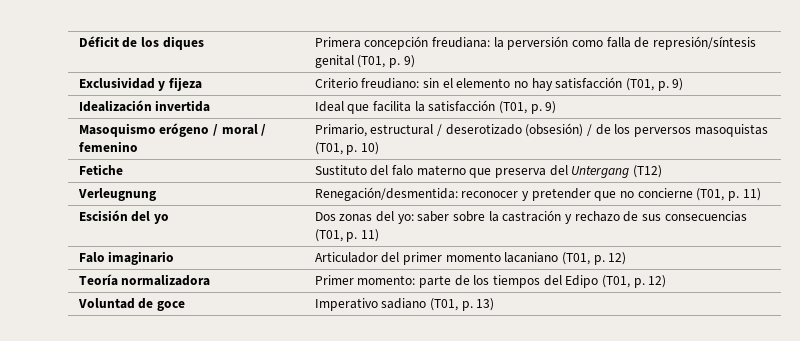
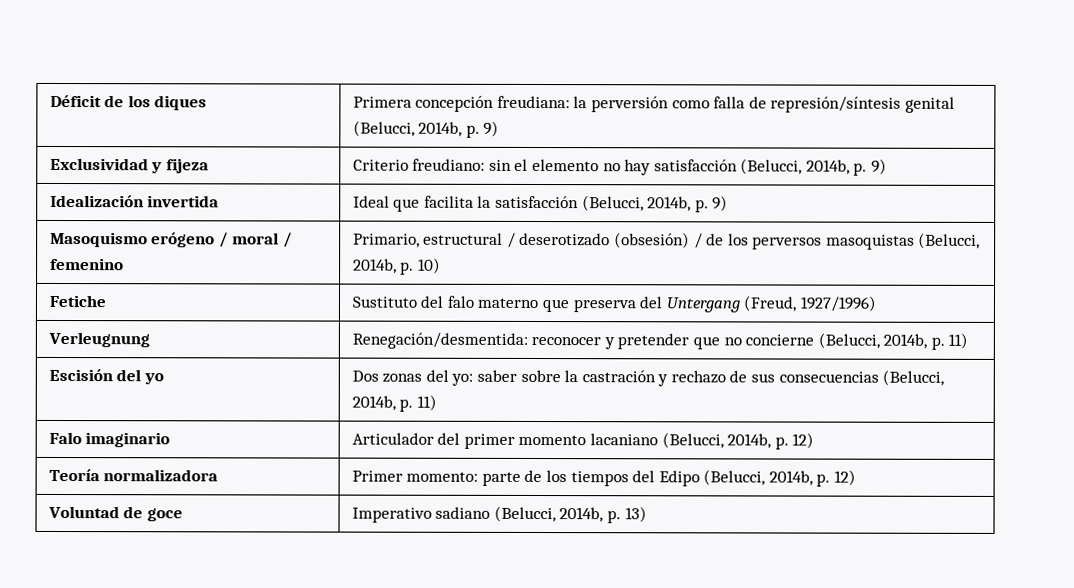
- Déficit de los diques | Primera concepción freudiana: la perversión como falla de represión/síntesis genital (T01, p. 9)
+ Déficit de los diques | Primera concepción freudiana: la perversión como falla de represión/síntesis genital (Belucci, 2014b, p. 9)
- Exclusividad y fijeza | Criterio freudiano: sin el elemento no hay satisfacción (T01, p. 9)
+ Exclusividad y fijeza | Criterio freudiano: sin el elemento no hay satisfacción (Belucci, 2014b, p. 9)
- Idealización invertida | Ideal que facilita la satisfacción (T01, p. 9)
+ Idealización invertida | Ideal que facilita la satisfacción (Belucci, 2014b, p. 9)
- Masoquismo erógeno / moral / femenino | Primario, estructural / deserotizado (obsesión) / de los perversos masoquistas (T01, p. 10)
+ Masoquismo erógeno / moral / femenino | Primario, estructural / deserotizado (obsesión) / de los perversos masoquistas (Belucci, 2014b, p. 10)
- Fetiche | Sustituto del falo materno que preserva del Untergang (T12)
+ Fetiche | Sustituto del falo materno que preserva del Untergang (Freud, 1927/1996)
- Verleugnung | Renegación/desmentida: reconocer y pretender que no concierne (T01, p. 11)
+ Verleugnung | Renegación/desmentida: reconocer y pretender que no concierne (Belucci, 2014b, p. 11)
- Escisión del yo | Dos zonas del yo: saber sobre la castración y rechazo de sus consecuencias (T01, p. 11)
+ Escisión del yo | Dos zonas del yo: saber sobre la castración y rechazo de sus consecuencias (Belucci, 2014b, p. 11)
- Falo imaginario | Articulador del primer momento lacaniano (T01, p. 12)
+ Falo imaginario | Articulador del primer momento lacaniano (Belucci, 2014b, p. 12)
- Teoría normalizadora | Primer momento: parte de los tiempos del Edipo (T01, p. 12)
+ Teoría normalizadora | Primer momento: parte de los tiempos del Edipo (Belucci, 2014b, p. 12)
- Voluntad de goce | Imperativo sadiano (T01, p. 13)
+ Voluntad de goce | Imperativo sadiano (Belucci, 2014b, p. 13)

